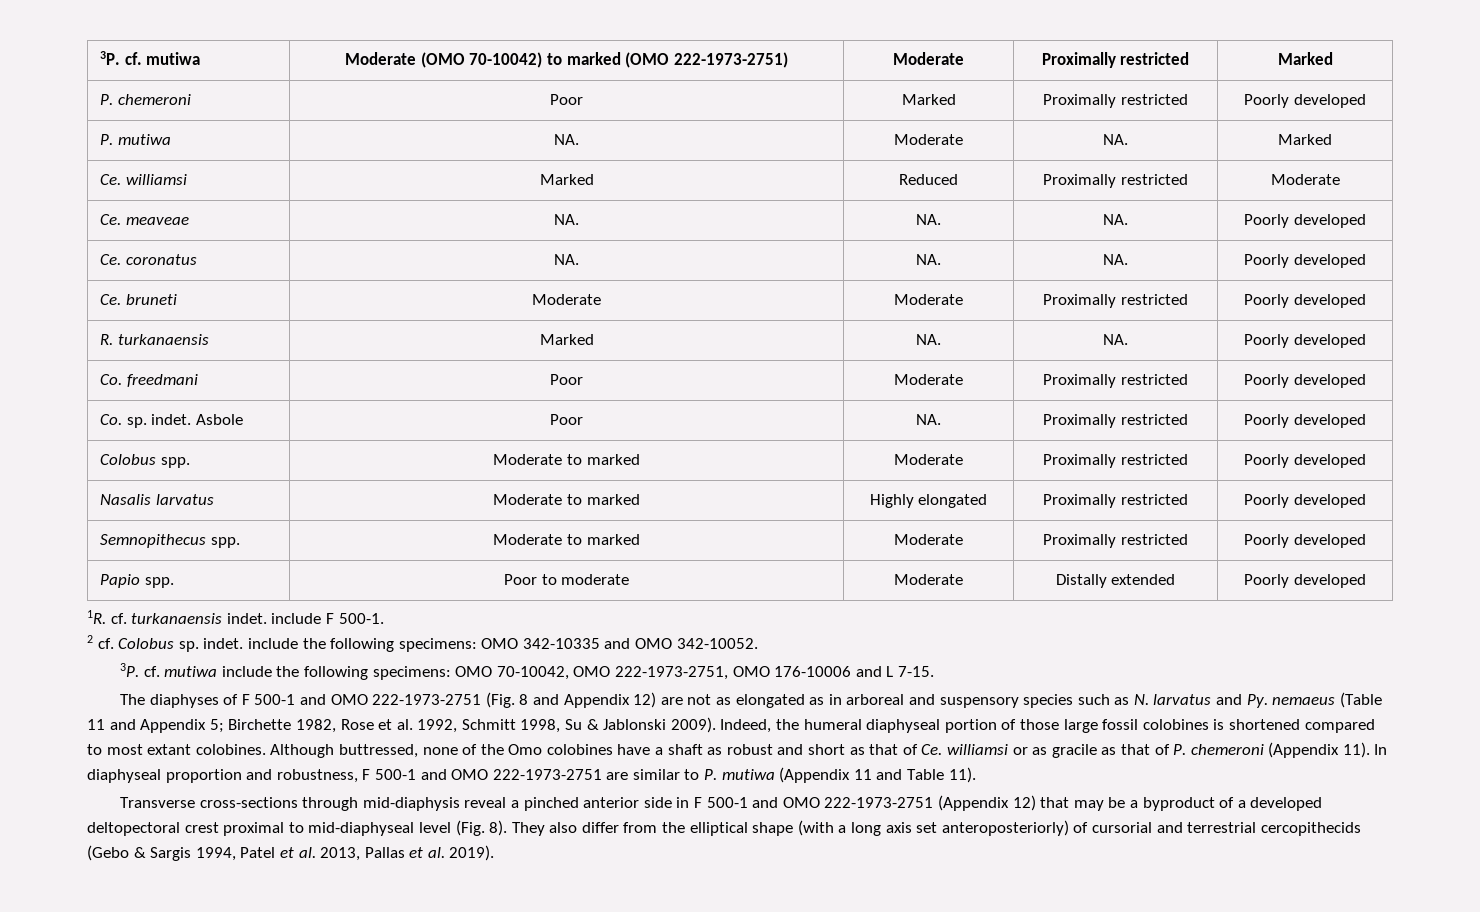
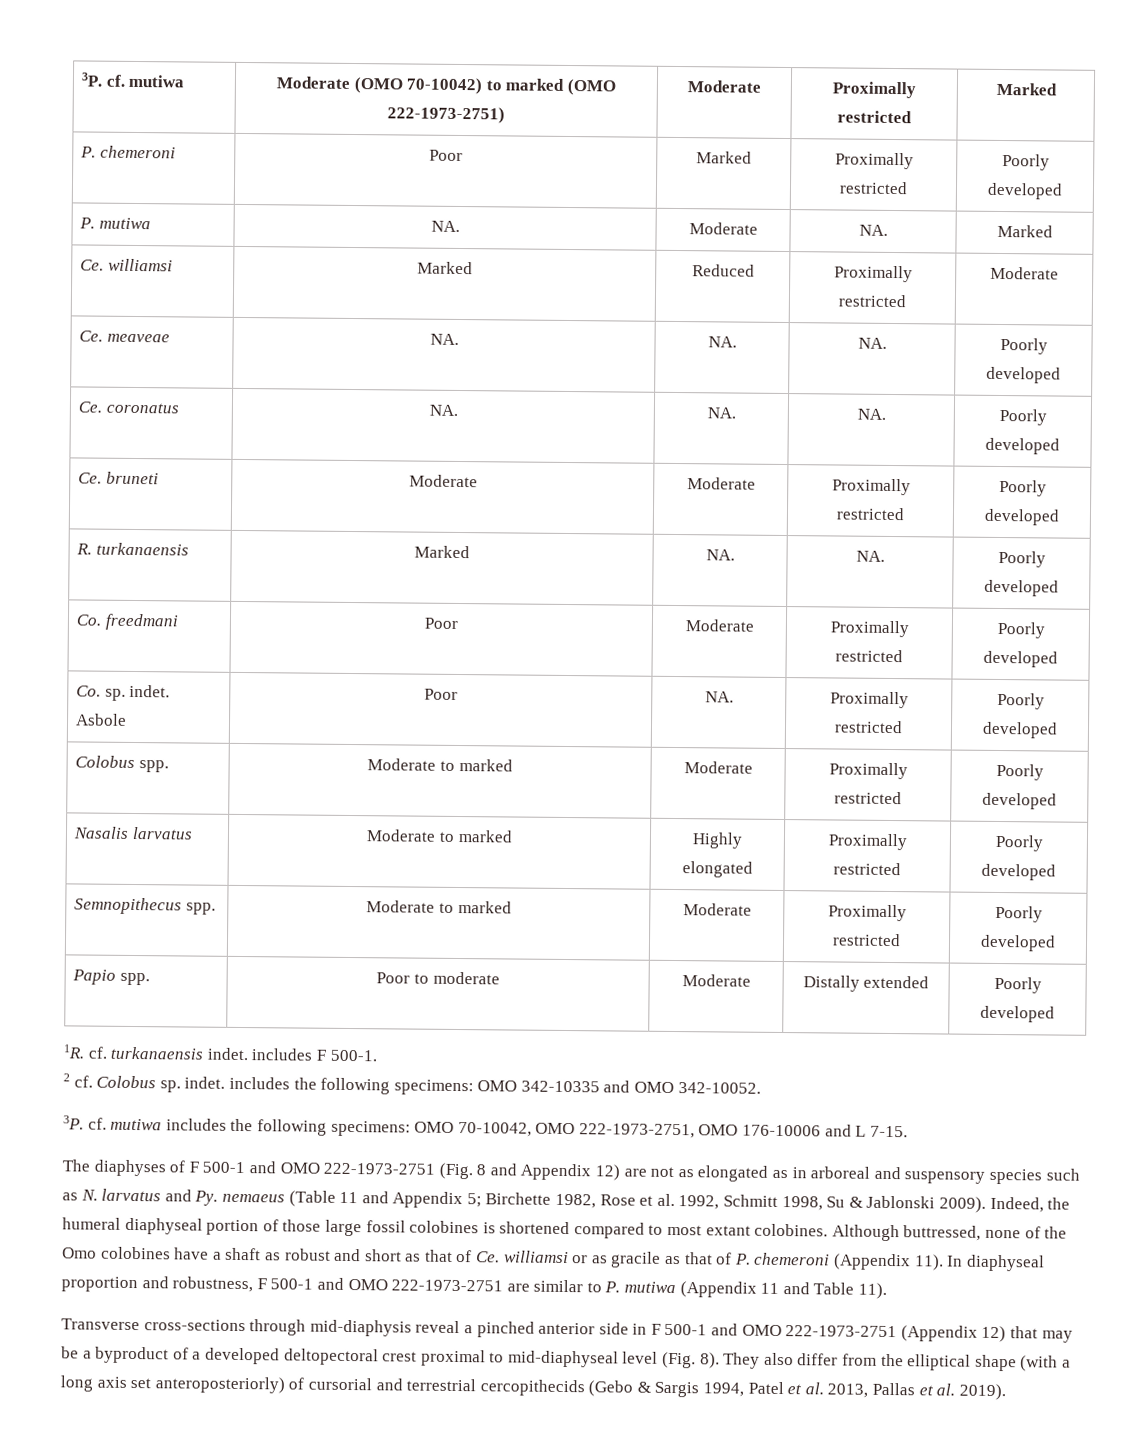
- 1R. cf. turkanaensis indet. include F 500-1.
+ 1R. cf. turkanaensis indet. includes F 500-1.
- 2 cf. Colobus sp. indet. include the following specimens: OMO 342-10335 and OMO 342-10052.
+ 2 cf. Colobus sp. indet. includes the following specimens: OMO 342-10335 and OMO 342-10052.
- 3P. cf. mutiwa include the following specimens: OMO 70-10042, OMO 222-1973-2751, OMO 176-10006 and L 7-15.
+ 3P. cf. mutiwa includes the following specimens: OMO 70-10042, OMO 222-1973-2751, OMO 176-10006 and L 7-15.

